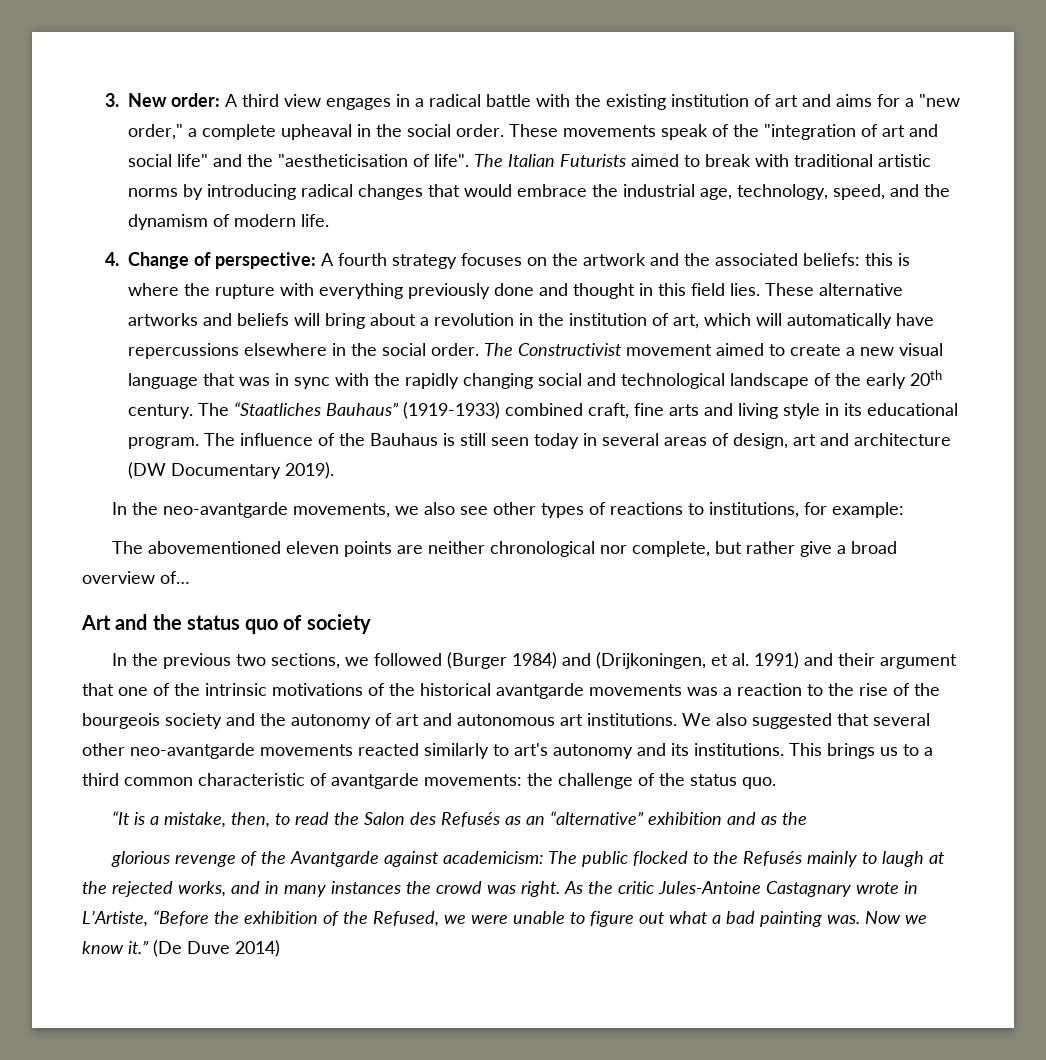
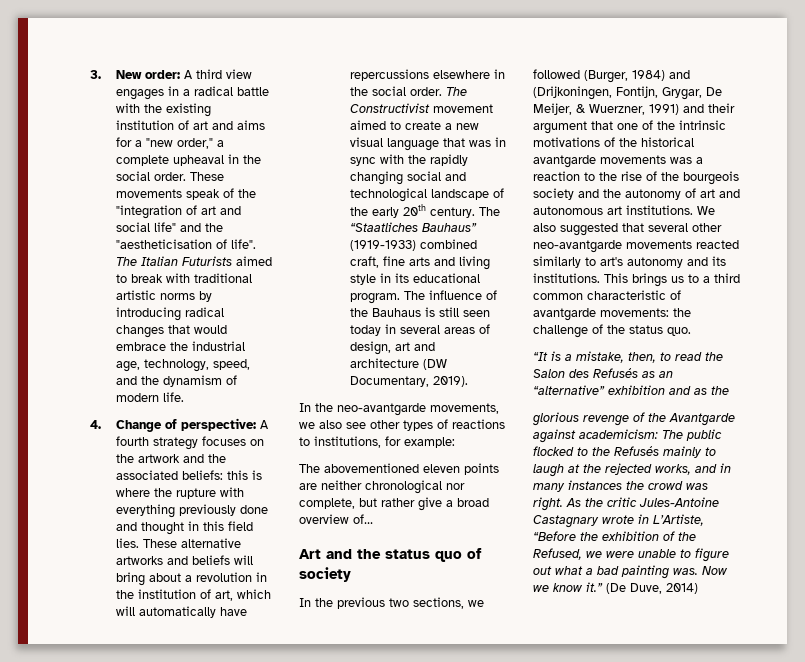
- The influence of the Bauhaus is still seen today in several areas of design, art and architecture (DW Documentary 2019).
+ The influence of the Bauhaus is still seen today in several areas of design, art and architecture (DW Documentary, 2019).
- In the previous two sections, we followed (Burger 1984) and (Drijkoningen, et al. 1991) and their argument that one of the intrinsic motivations of the historical avantgarde movements was a reaction to the rise of the bourgeois society and the autonomy of art and autonomous art institutions.
+ In the previous two sections, we followed (Burger, 1984) and (Drijkoningen, Fontijn, Grygar, De Meijer, & Wuerzner, 1991) and their argument that one of the intrinsic motivations of the historical avantgarde movements was a reaction to the rise of the bourgeois society and the autonomy of art and autonomous art institutions.
- (De Duve 2014)
+ (De Duve, 2014)

